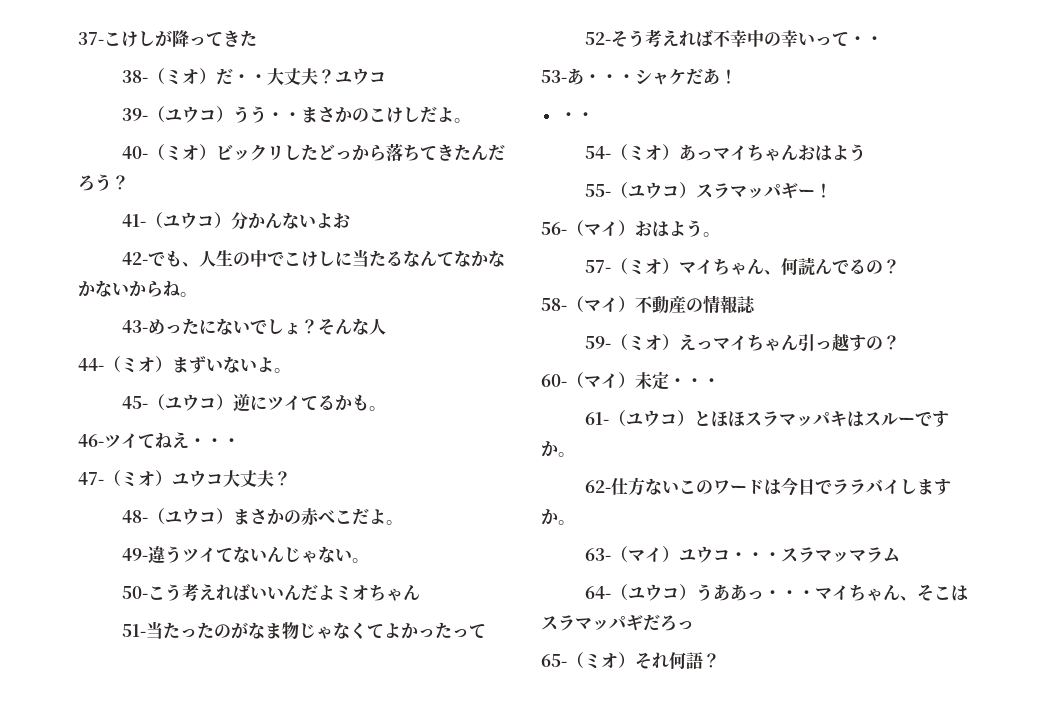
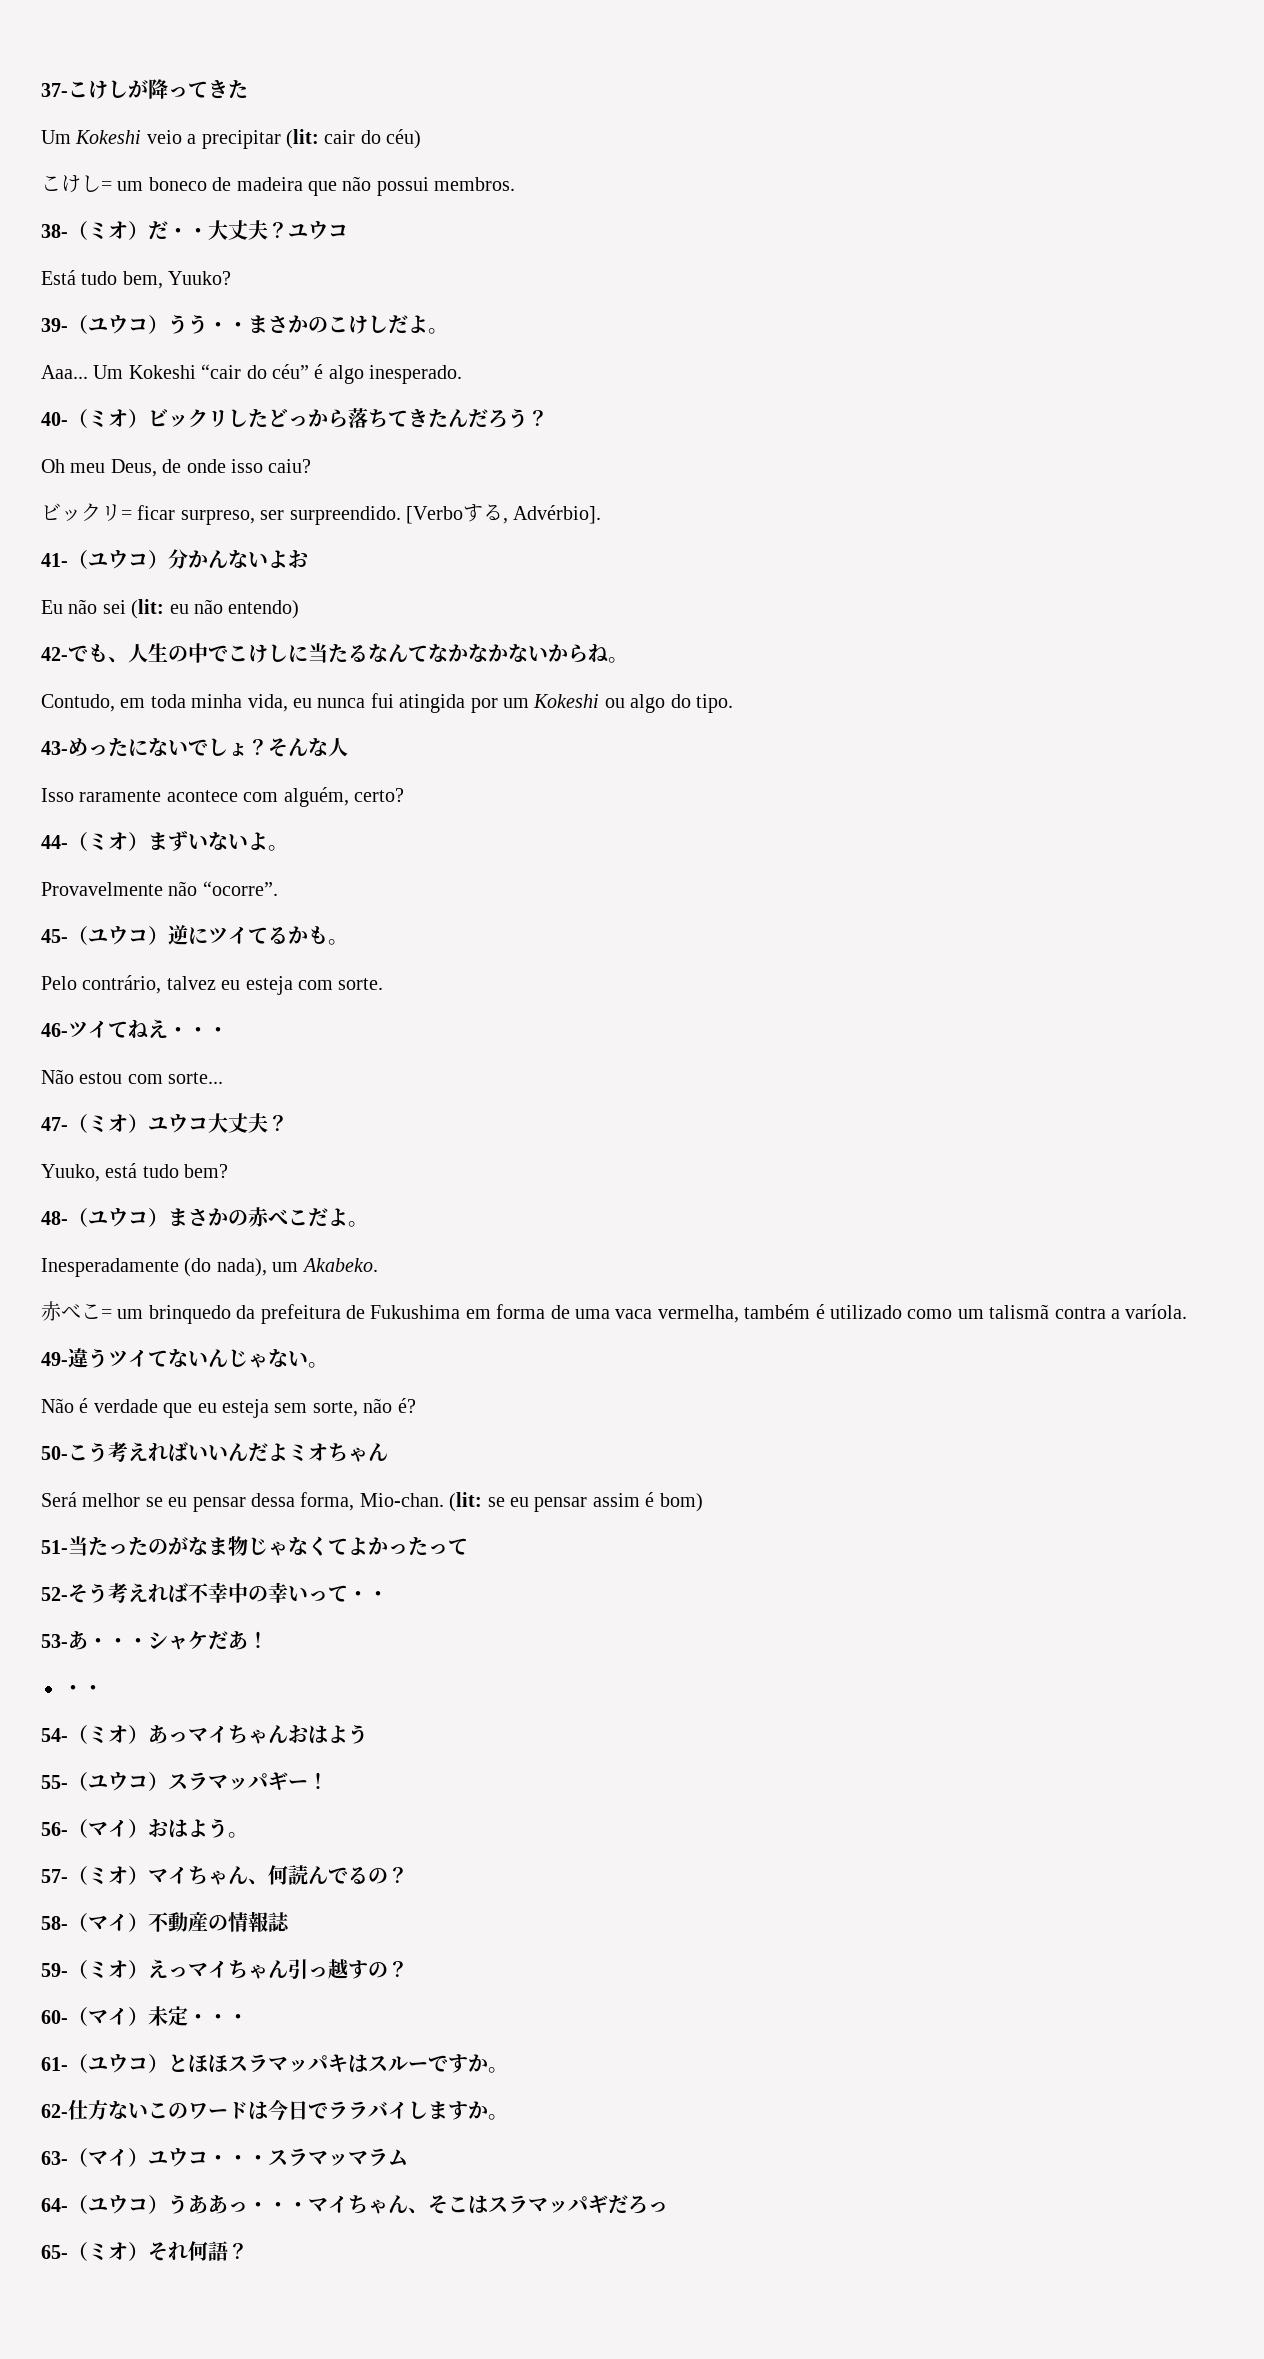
+ Um Kokeshi veio a precipitar (lit: cair do céu)
+ こけし= um boneco de madeira que não possui membros.
+ Está tudo bem, Yuuko?
+ Aaa... Um Kokeshi “cair do céu” é algo inesperado.
+ Oh meu Deus, de onde isso caiu?
+ ビックリ= ficar surpreso, ser surpreendido. [Verboする, Advérbio].
+ Eu não sei (lit: eu não entendo)
+ Contudo, em toda minha vida, eu nunca fui atingida por um Kokeshi ou algo do tipo.
+ Isso raramente acontece com alguém, certo?
+ Provavelmente não “ocorre”.
+ Pelo contrário, talvez eu esteja com sorte.
+ Não estou com sorte...
+ Yuuko, está tudo bem?
+ Inesperadamente (do nada), um Akabeko.
+ 赤べこ= um brinquedo da prefeitura de Fukushima em forma de uma vaca vermelha, também é utilizado como um talismã contra a varíola.
+ Não é verdade que eu esteja sem sorte, não é?
+ Será melhor se eu pensar dessa forma, Mio-chan. (lit: se eu pensar assim é bom)

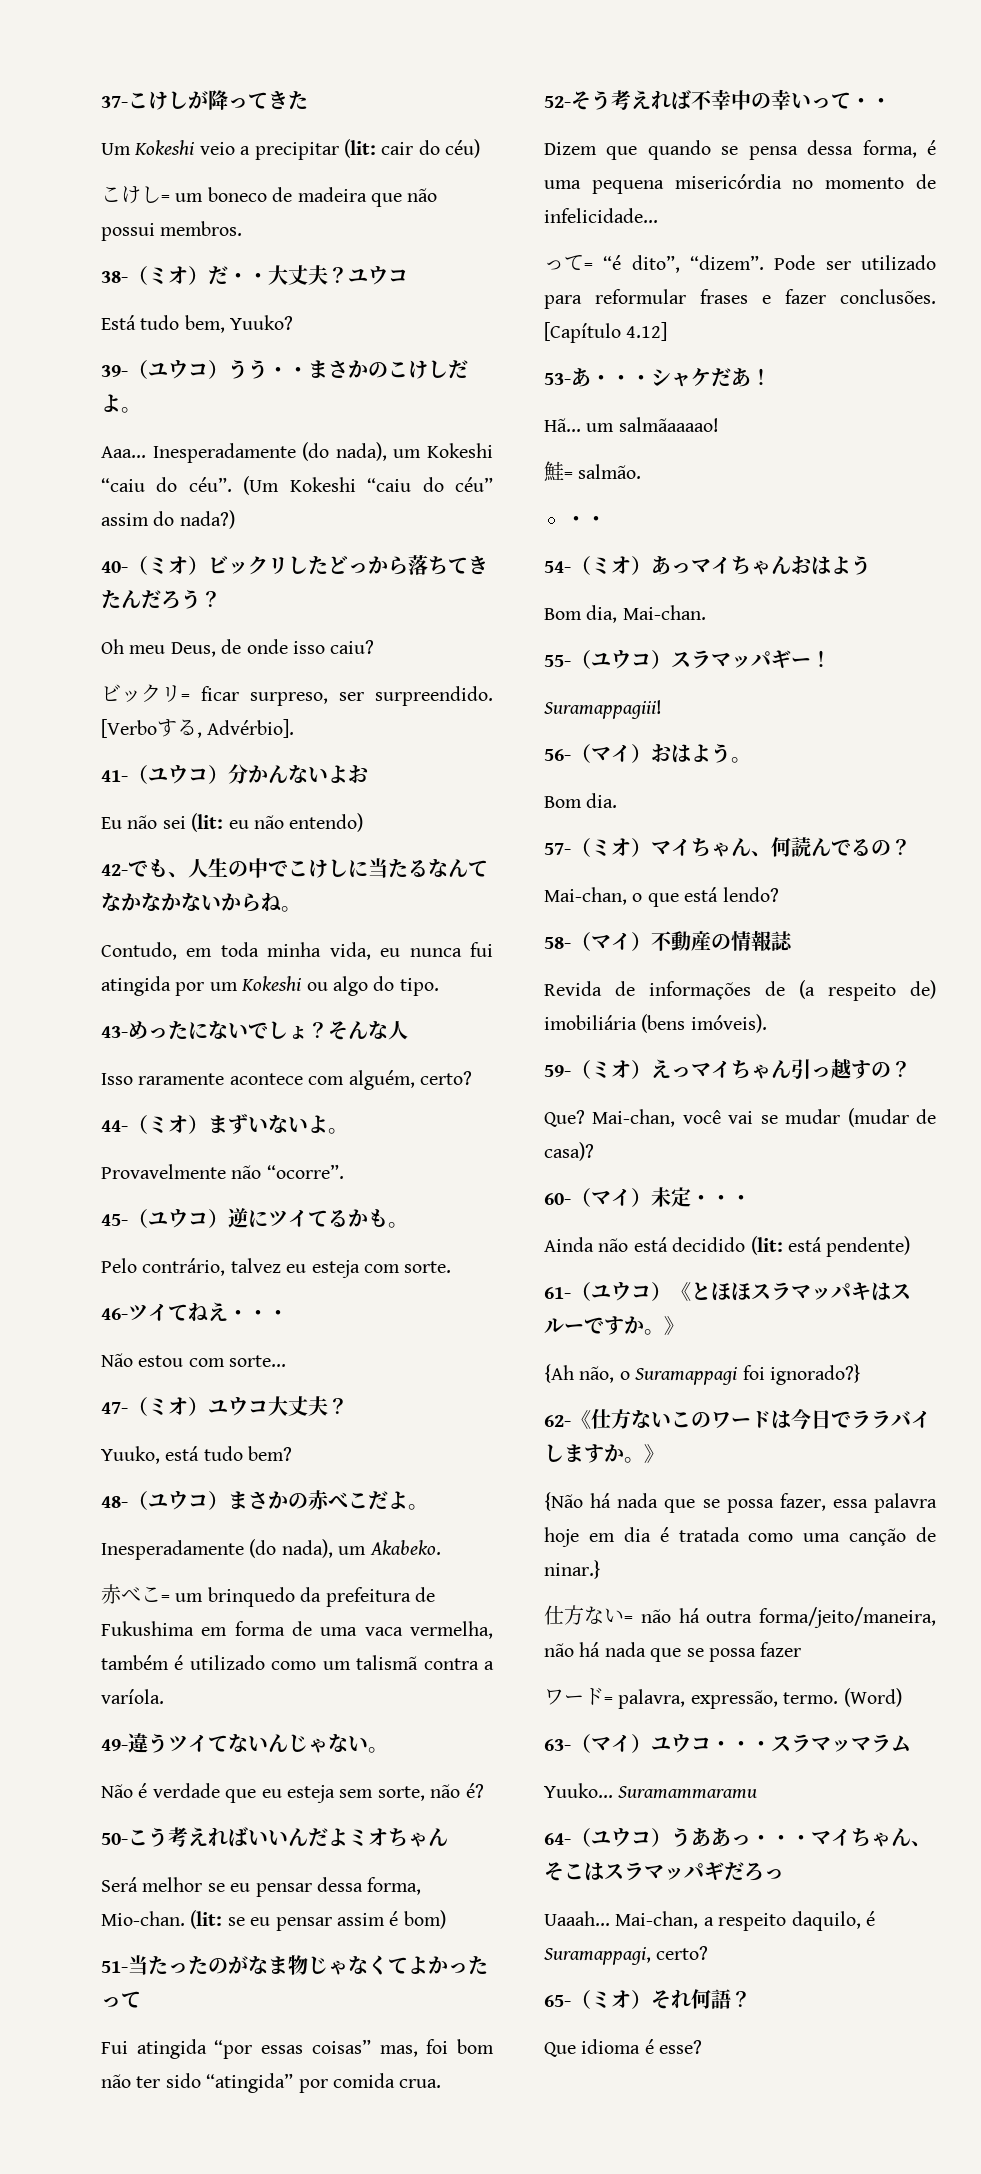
- Um Kokeshi “cair do céu” é algo inesperado.
+ Inesperadamente (do nada), um Kokeshi “caiu do céu”. (Um Kokeshi “caiu do céu” assim do nada?)
+ Fui atingida “por essas coisas” mas, foi bom não ter sido “atingida” por comida crua.
+ Dizem que quando se pensa dessa forma, é uma pequena misericórdia no momento de infelicidade...
+ って= “é dito”, “dizem”. Pode ser utilizado para reformular frases e fazer conclusões. [Capítulo 4.12]
+ Hã... um salmãaaaao!
+ 鮭= salmão.
+ Bom dia, Mai-chan.
+ Suramappagiii!
+ Bom dia.
+ Mai-chan, o que está lendo?
+ Revida de informações de (a respeito de) imobiliária (bens imóveis).
+ Que? Mai-chan, você vai se mudar (mudar de casa)?
+ Ainda não está decidido (lit: está pendente)
- 61-（ユウコ）とほほスラマッパキはスルーですか。
+ 61-（ユウコ）《とほほスラマッパキはスルーですか。》
+ {Ah não, o Suramappagi foi ignorado?}
- 62-仕方ないこのワードは今日でララバイしますか。
+ 62-《仕方ないこのワードは今日でララバイしますか。》
+ {Não há nada que se possa fazer, essa palavra hoje em dia é tratada como uma canção de ninar.}
+ 仕方ない= não há outra forma/jeito/maneira, não há nada que se possa fazer
+ ワード= palavra, expressão, termo. (Word)
+ Yuuko... Suramammaramu
+ Uaaah... Mai-chan, a respeito daquilo, é Suramappagi, certo?
+ Que idioma é esse?

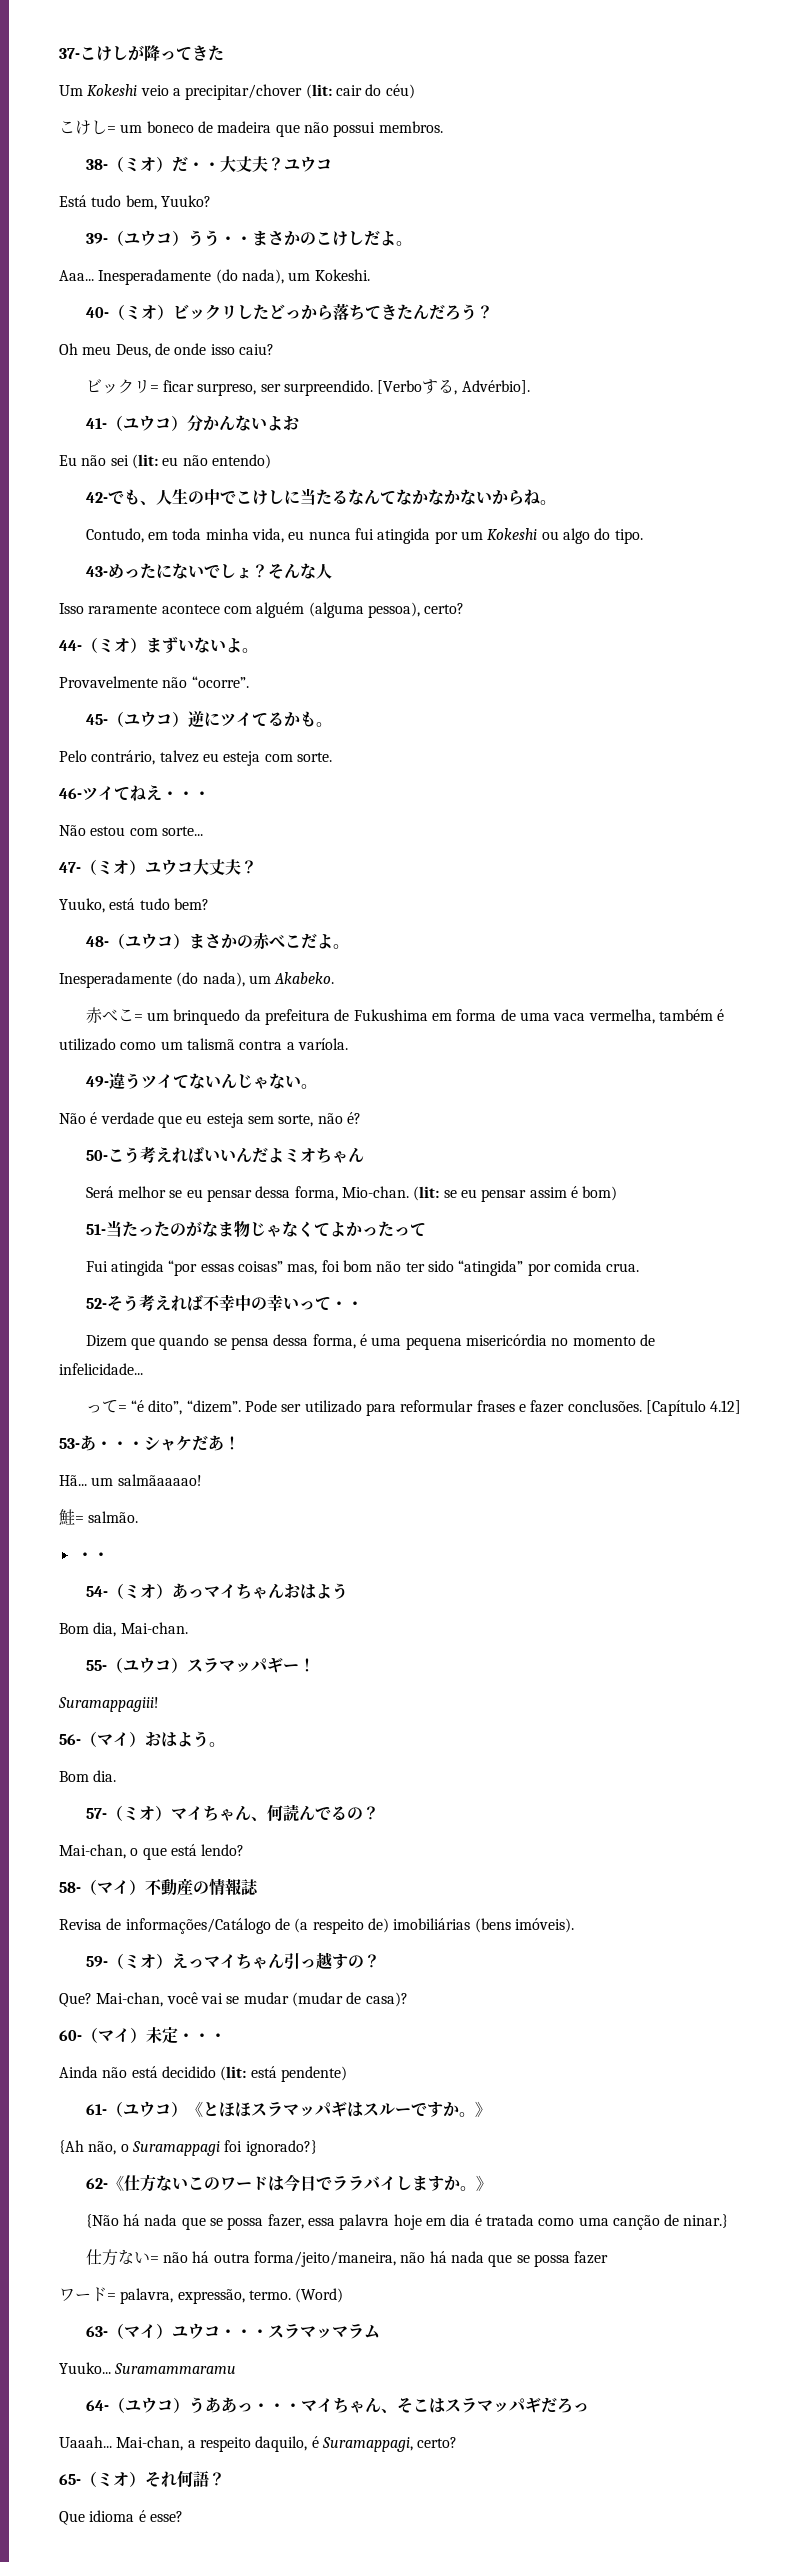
- Um Kokeshi veio a precipitar (lit: cair do céu)
+ Um Kokeshi veio a precipitar/chover (lit: cair do céu)
- Inesperadamente (do nada), um Kokeshi “caiu do céu”. (Um Kokeshi “caiu do céu” assim do nada?)
+ Inesperadamente (do nada), um Kokeshi.
- Isso raramente acontece com alguém, certo?
+ Isso raramente acontece com alguém (alguma pessoa), certo?
- Revida de informações de (a respeito de) imobiliária (bens imóveis).
+ Revisa de informações/Catálogo de (a respeito de) imobiliárias (bens imóveis).
- 61-（ユウコ）《とほほスラマッパキはスルーですか。
+ 61-（ユウコ）《とほほスラマッパギはスルーですか。

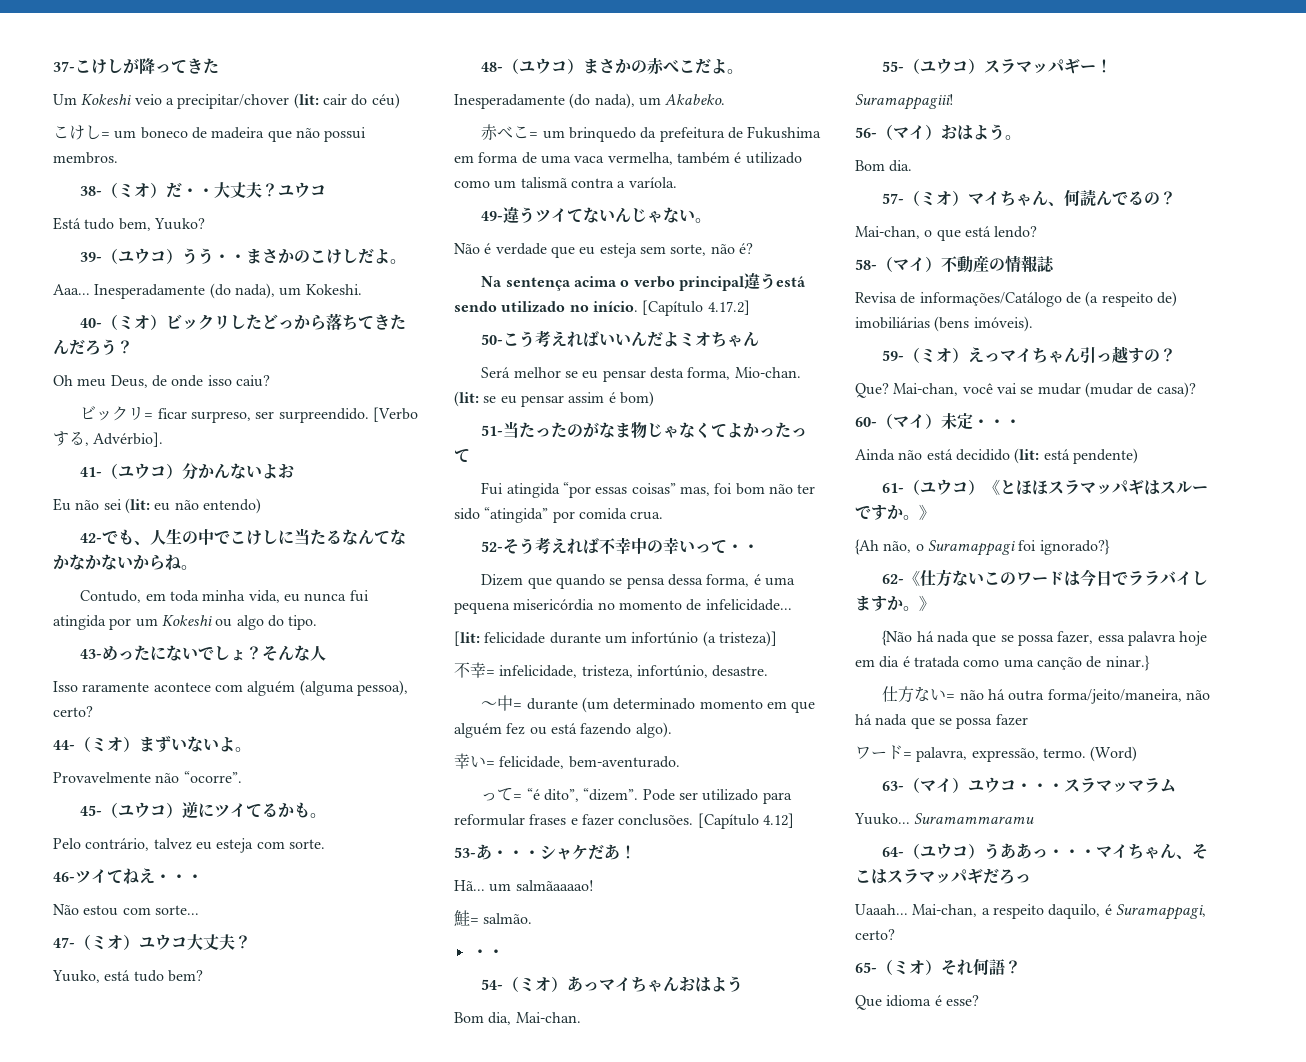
+ Na sentença acima o verbo principal違うestá sendo utilizado no início. [Capítulo 4.17.2]
- Será melhor se eu pensar dessa forma, Mio-chan.
+ Será melhor se eu pensar desta forma, Mio-chan.
+ [lit: felicidade durante um infortúnio (a tristeza)]
+ 不幸= infelicidade, tristeza, infortúnio, desastre.
+ ～中= durante (um determinado momento em que alguém fez ou está fazendo algo).
+ 幸い= felicidade, bem-aventurado.

